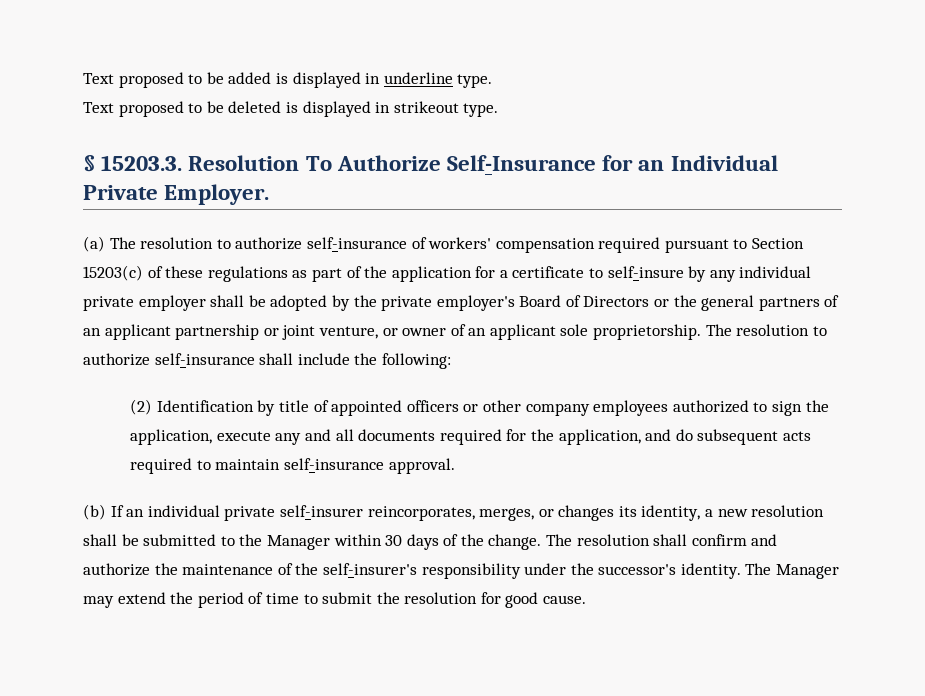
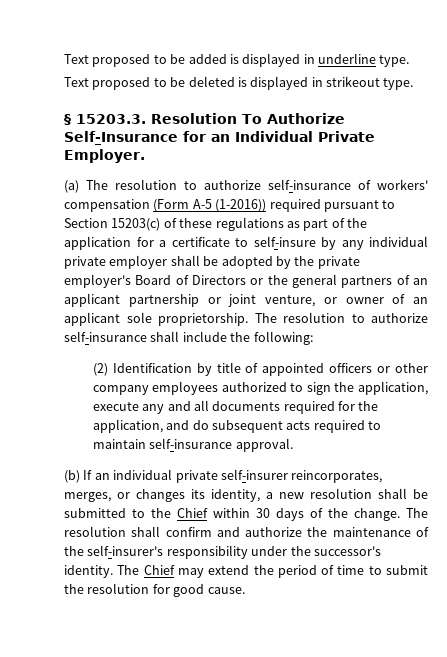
- (a) The resolution to authorize self-insurance of workers' compensation required pursuant to Section 15203(c) of these regulations as part of the application for a certificate to self-insure by any individual private employer shall be adopted by the private employer's Board of Directors or the general partners of an applicant partnership or joint venture, or owner of an applicant sole proprietorship.
+ (a) The resolution to authorize self-insurance of workers' compensation (Form A-5 (1-2016)) required pursuant to Section 15203(c) of these regulations as part of the application for a certificate to self-insure by any individual private employer shall be adopted by the private employer's Board of Directors or the general partners of an applicant partnership or joint venture, or owner of an applicant sole proprietorship.
- (b) If an individual private self-insurer reincorporates, merges, or changes its identity, a new resolution shall be submitted to the Manager within 30 days of the change.
+ (b) If an individual private self-insurer reincorporates, merges, or changes its identity, a new resolution shall be submitted to the Chief within 30 days of the change.
- The Manager may extend the period of time to submit the resolution for good cause.
+ The Chief may extend the period of time to submit the resolution for good cause.

